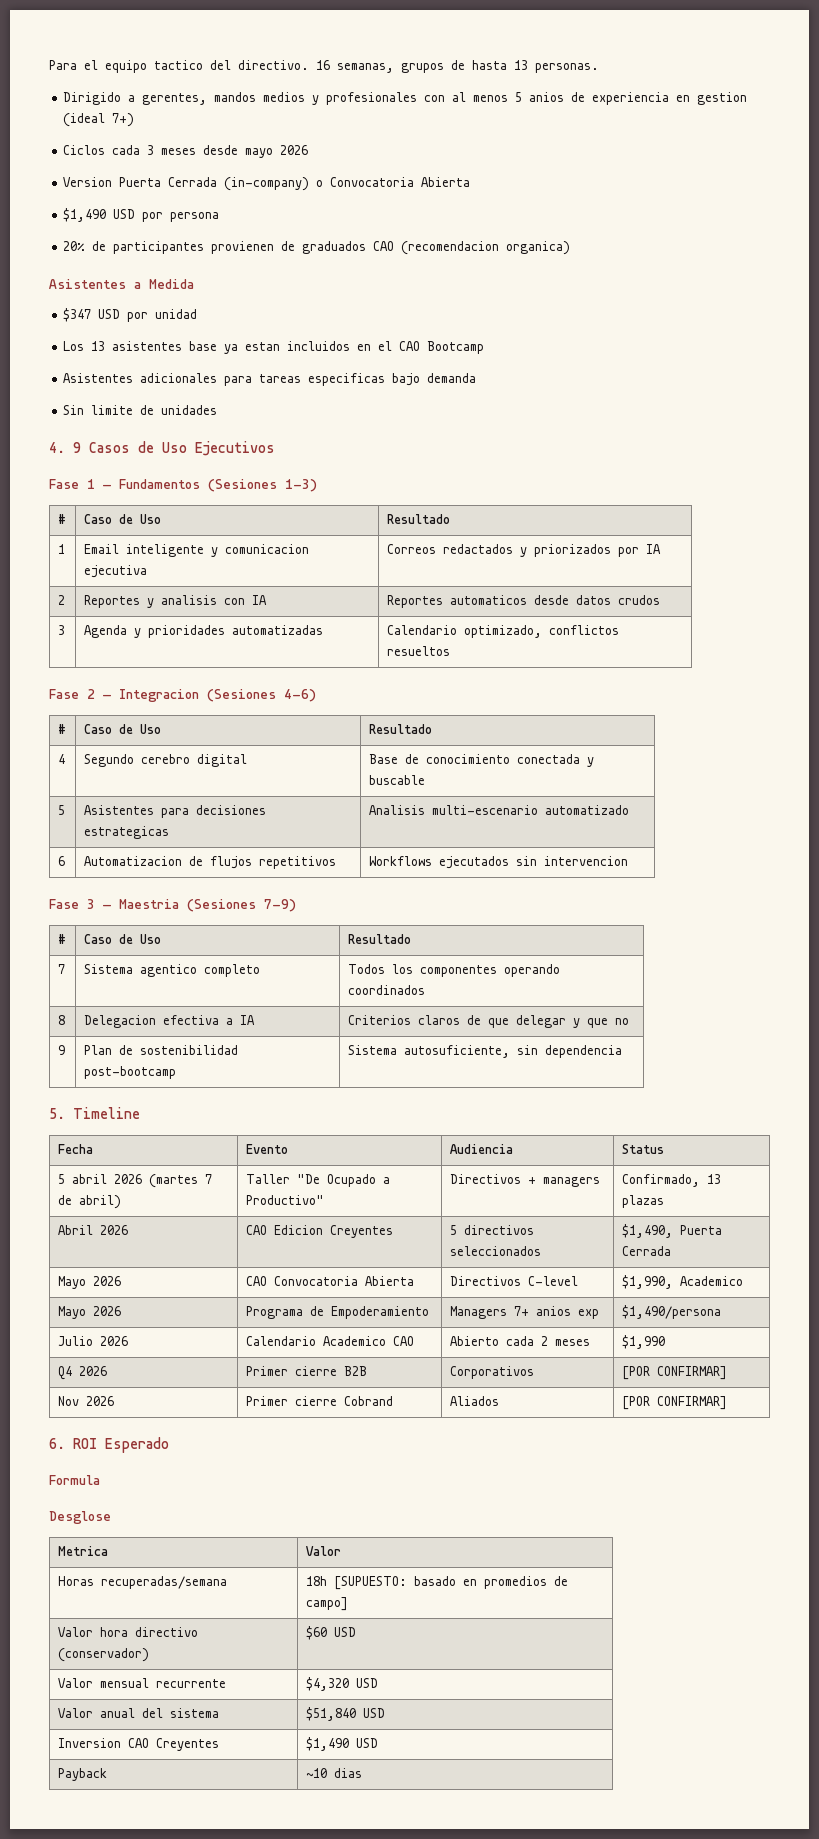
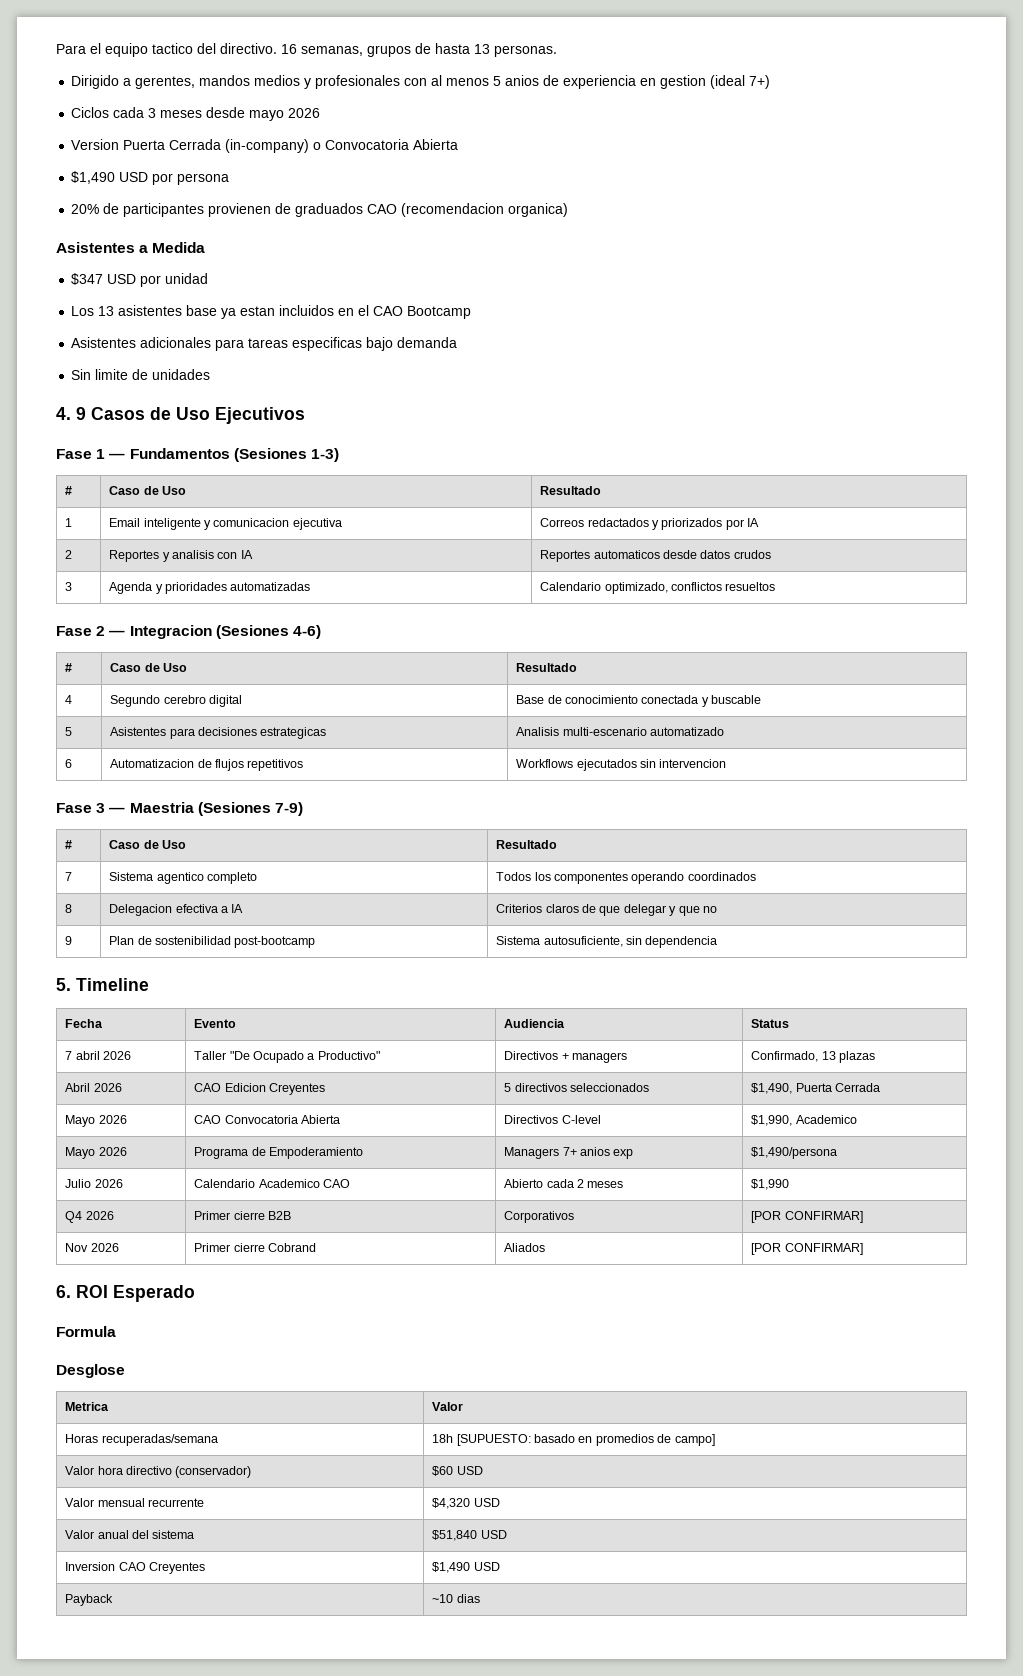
- 5 abril 2026 (martes 7 de abril) | Taller "De Ocupado a Productivo" | Directivos + managers | Confirmado, 13 plazas
+ 7 abril 2026 | Taller "De Ocupado a Productivo" | Directivos + managers | Confirmado, 13 plazas

